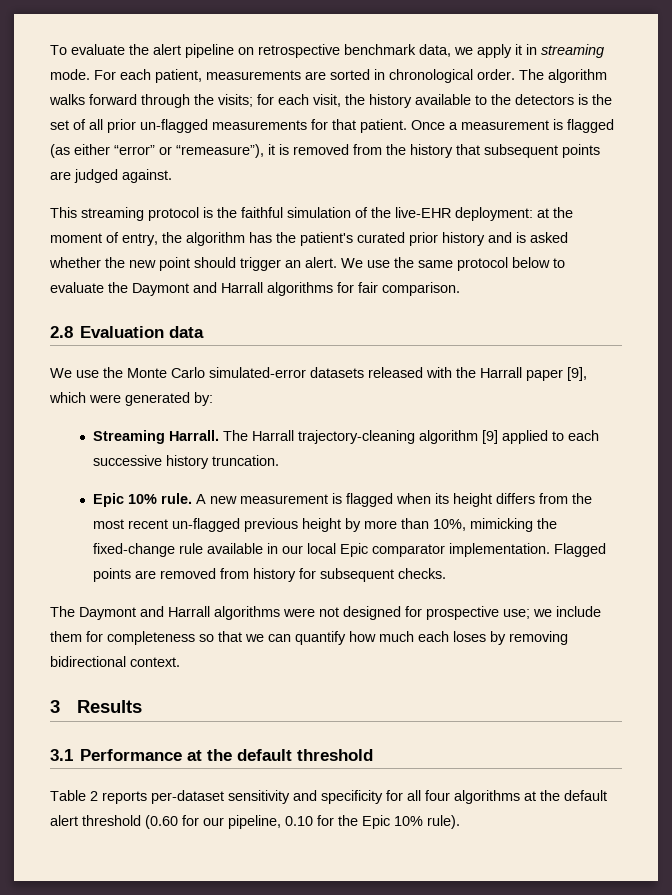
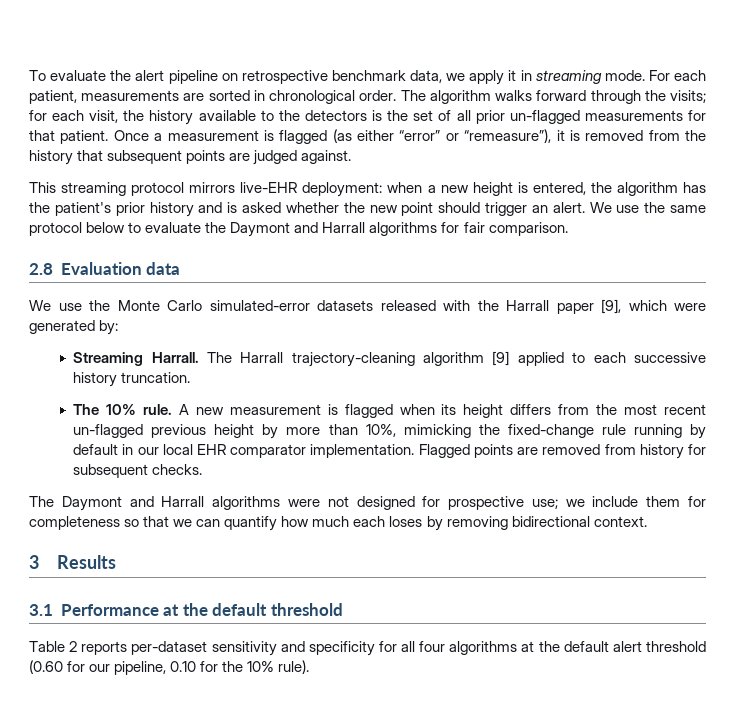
- This streaming protocol is the faithful simulation of the live-EHR deployment: at the moment of entry, the algorithm has the patient's curated prior history and is asked whether the new point should trigger an alert.
+ This streaming protocol mirrors live-EHR deployment: when a new height is entered, the algorithm has the patient's prior history and is asked whether the new point should trigger an alert.
- Epic 10% rule.
+ The 10% rule.
- A new measurement is flagged when its height differs from the most recent un-flagged previous height by more than 10%, mimicking the fixed-change rule available in our local Epic comparator implementation.
+ A new measurement is flagged when its height differs from the most recent un-flagged previous height by more than 10%, mimicking the fixed-change rule running by default in our local EHR comparator implementation.
- Table 2 reports per-dataset sensitivity and specificity for all four algorithms at the default alert threshold (0.60 for our pipeline, 0.10 for the Epic 10% rule).
+ Table 2 reports per-dataset sensitivity and specificity for all four algorithms at the default alert threshold (0.60 for our pipeline, 0.10 for the 10% rule).

